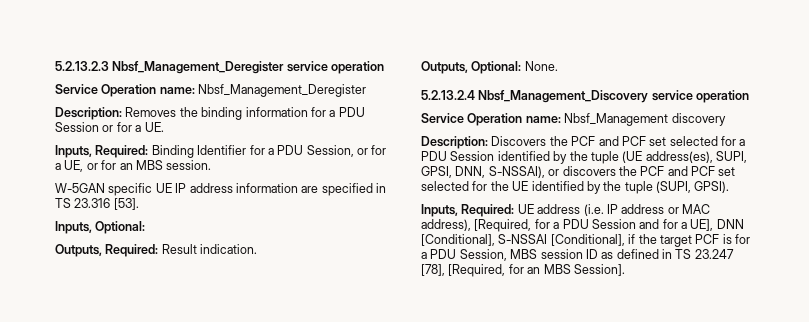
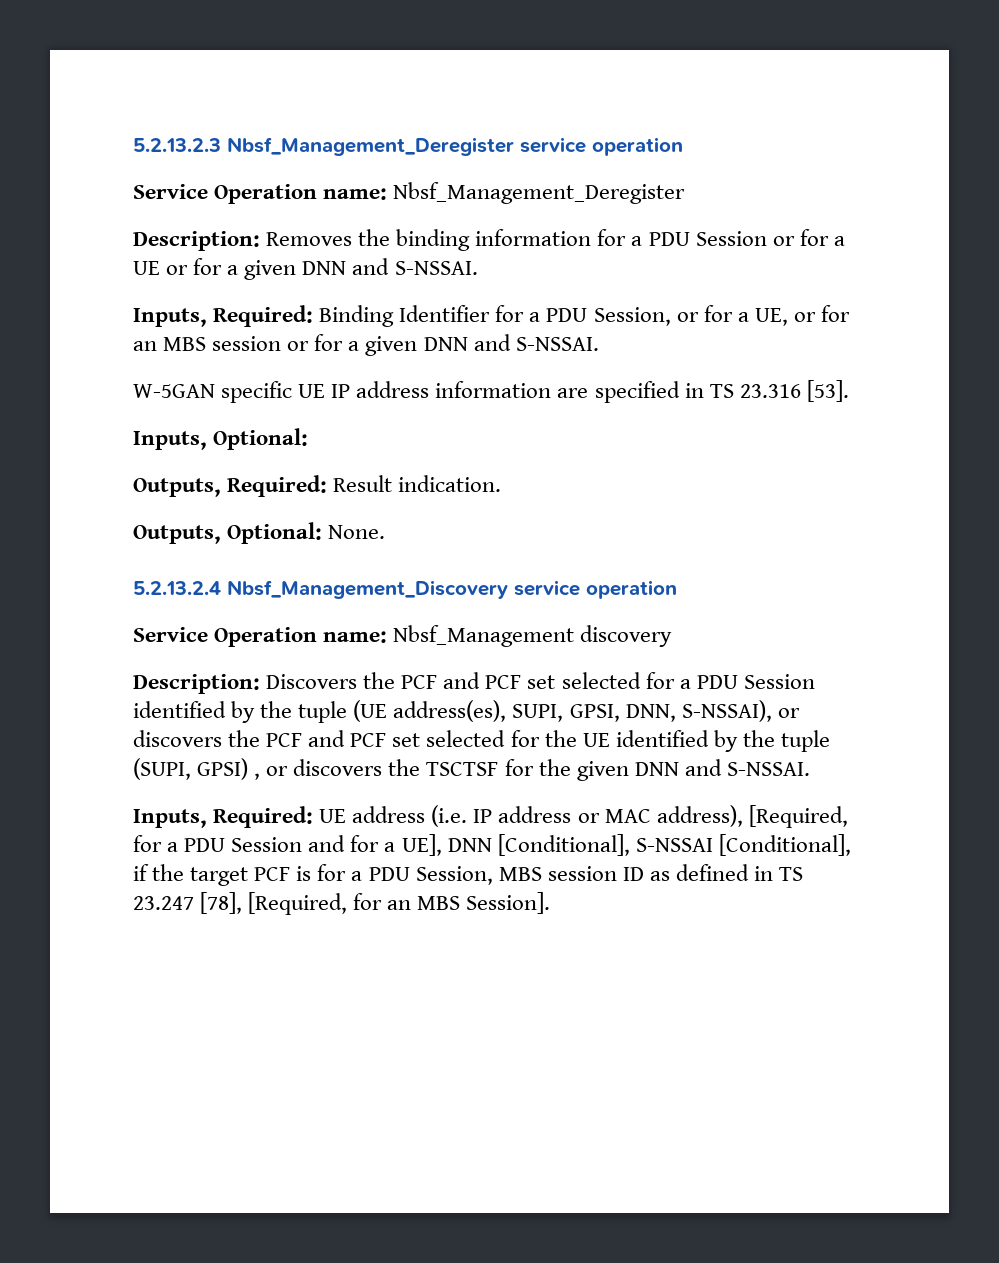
- Description: Removes the binding information for a PDU Session or for a UE.
+ Description: Removes the binding information for a PDU Session or for a UE or for a given DNN and S-NSSAI.
- Inputs, Required: Binding Identifier for a PDU Session, or for a UE, or for an MBS session.
+ Inputs, Required: Binding Identifier for a PDU Session, or for a UE, or for an MBS session or for a given DNN and S-NSSAI.
- Description: Discovers the PCF and PCF set selected for a PDU Session identified by the tuple (UE address(es), SUPI, GPSI, DNN, S-NSSAI), or discovers the PCF and PCF set selected for the UE identified by the tuple (SUPI, GPSI).
+ Description: Discovers the PCF and PCF set selected for a PDU Session identified by the tuple (UE address(es), SUPI, GPSI, DNN, S-NSSAI), or discovers the PCF and PCF set selected for the UE identified by the tuple (SUPI, GPSI) , or discovers the TSCTSF for the given DNN and S-NSSAI.

